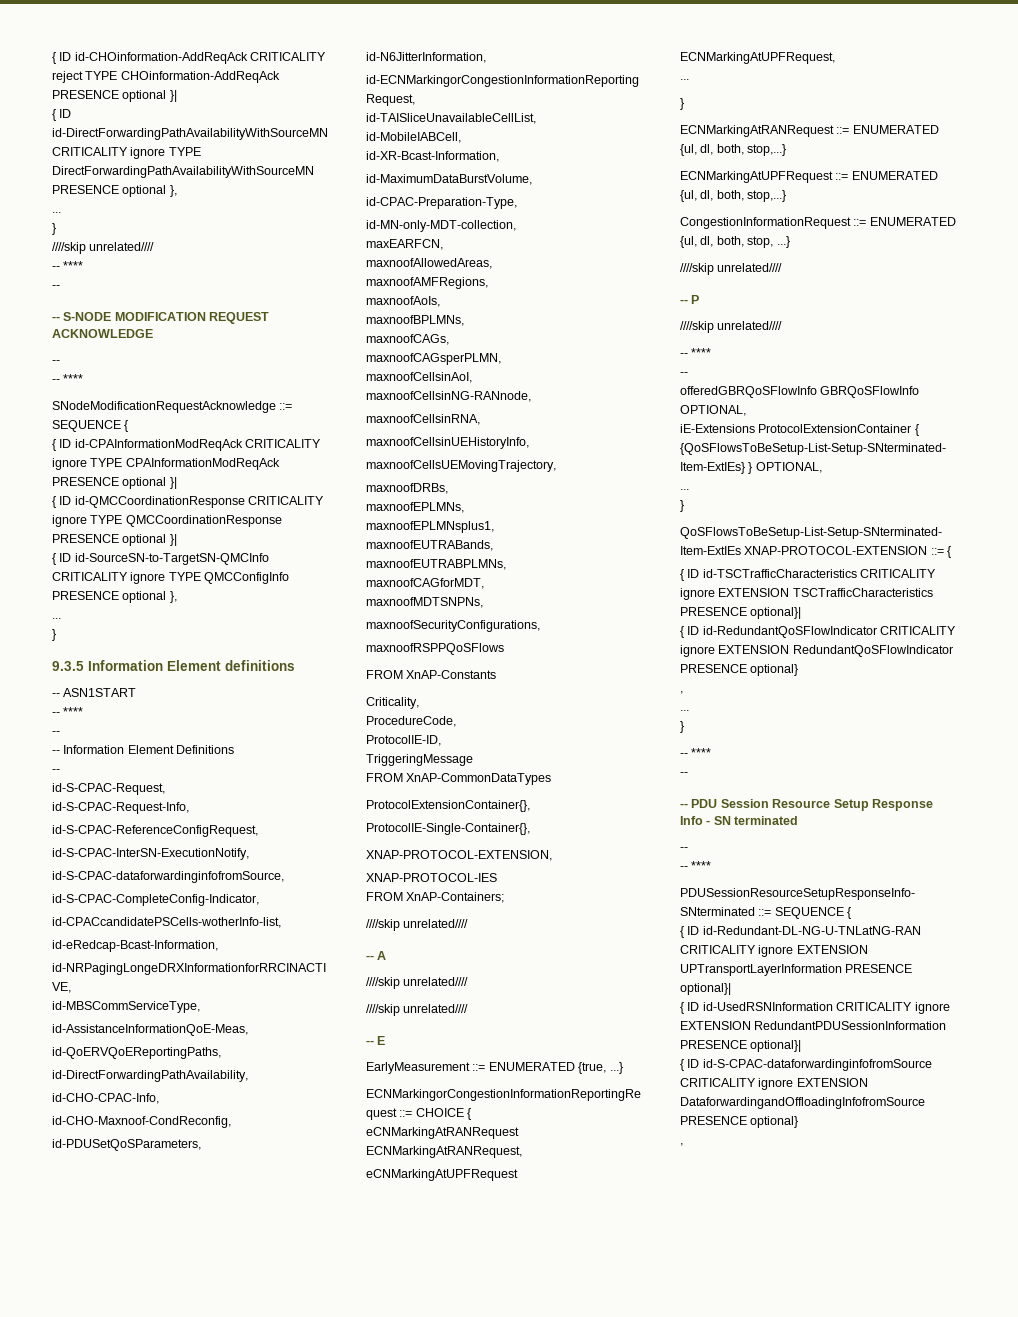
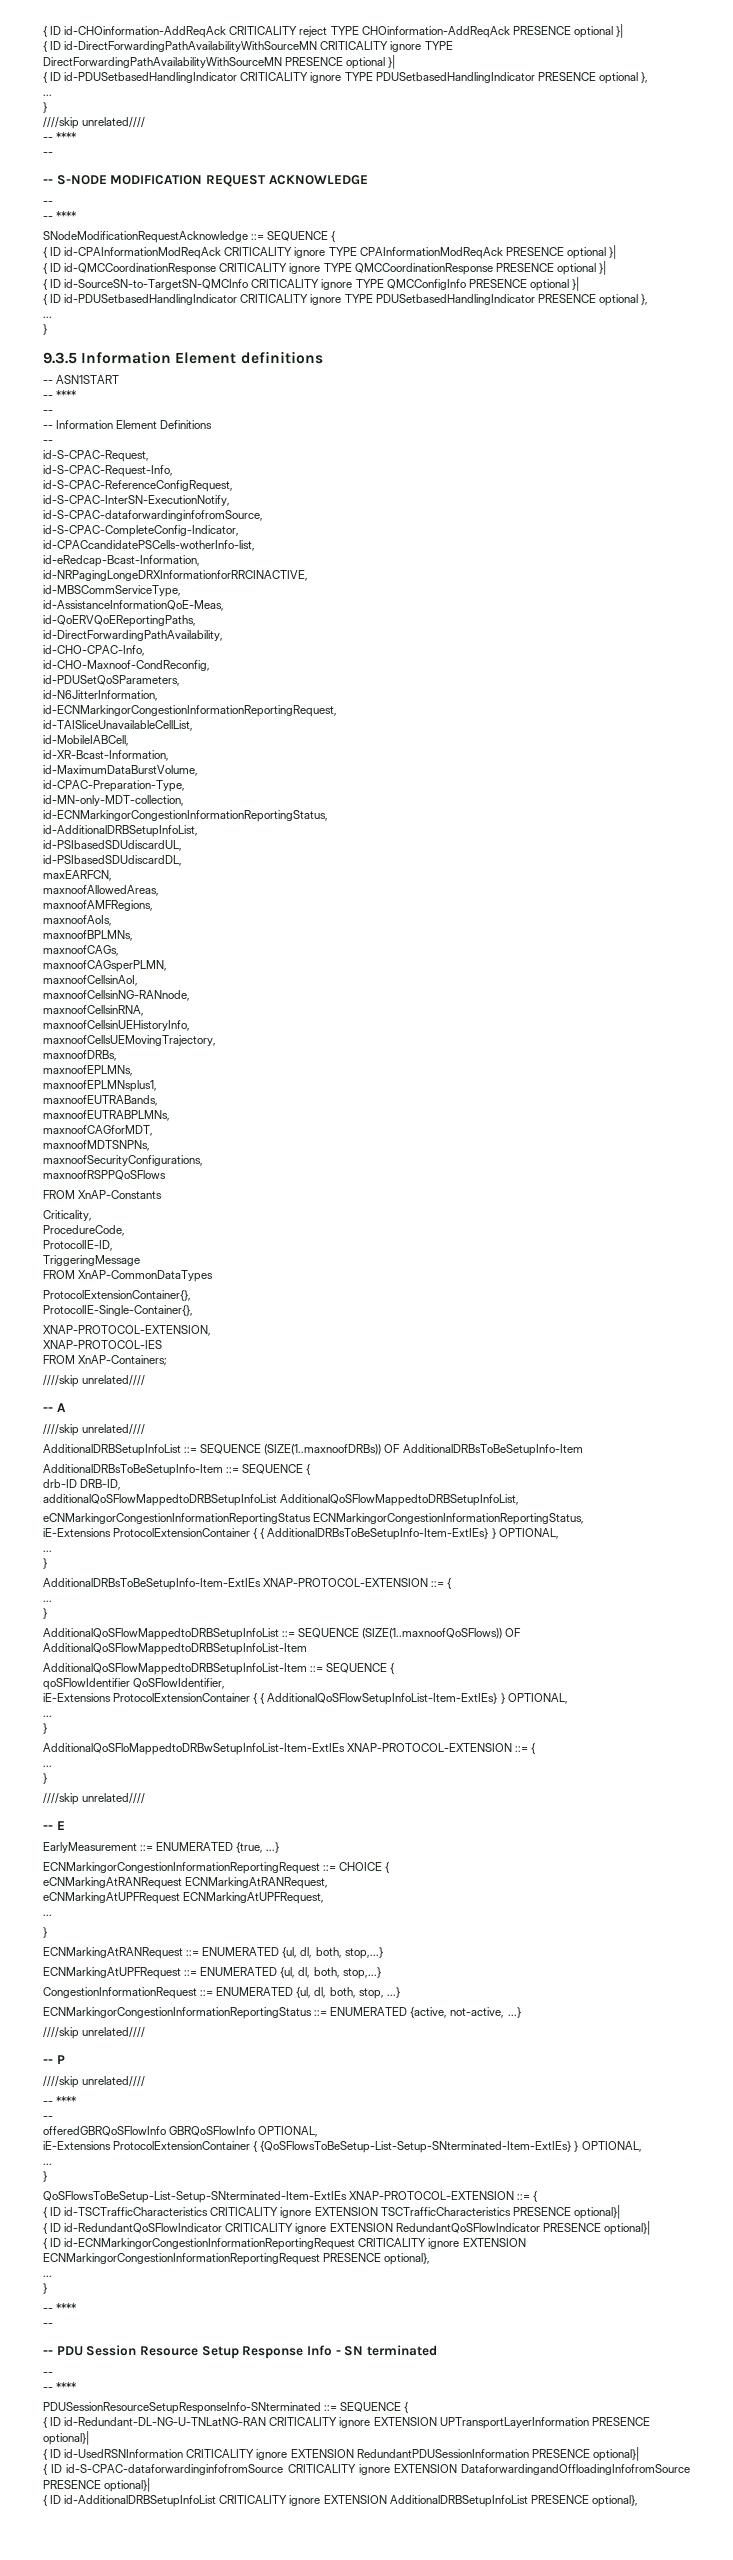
- { ID id-DirectForwardingPathAvailabilityWithSourceMN CRITICALITY ignore TYPE DirectForwardingPathAvailabilityWithSourceMN PRESENCE optional },
+ { ID id-DirectForwardingPathAvailabilityWithSourceMN CRITICALITY ignore TYPE DirectForwardingPathAvailabilityWithSourceMN PRESENCE optional }|
+ { ID id-PDUSetbasedHandlingIndicator CRITICALITY ignore TYPE PDUSetbasedHandlingIndicator PRESENCE optional },
- { ID id-SourceSN-to-TargetSN-QMCInfo CRITICALITY ignore TYPE QMCConfigInfo PRESENCE optional },
+ { ID id-SourceSN-to-TargetSN-QMCInfo CRITICALITY ignore TYPE QMCConfigInfo PRESENCE optional }|
+ { ID id-PDUSetbasedHandlingIndicator CRITICALITY ignore TYPE PDUSetbasedHandlingIndicator PRESENCE optional },
+ id-ECNMarkingorCongestionInformationReportingStatus,
+ id-AdditionalDRBSetupInfoList,
+ id-PSIbasedSDUdiscardUL,
+ id-PSIbasedSDUdiscardDL,
+ AdditionalDRBSetupInfoList ::= SEQUENCE (SIZE(1..maxnoofDRBs)) OF AdditionalDRBsToBeSetupInfo-Item
+ AdditionalDRBsToBeSetupInfo-Item ::= SEQUENCE {
+ drb-ID DRB-ID,
+ additionalQoSFlowMappedtoDRBSetupInfoList AdditionalQoSFlowMappedtoDRBSetupInfoList,
+ eCNMarkingorCongestionInformationReportingStatus ECNMarkingorCongestionInformationReportingStatus,
+ iE-Extensions ProtocolExtensionContainer { { AdditionalDRBsToBeSetupInfo-Item-ExtIEs} } OPTIONAL,
+ ...
+ }
+ AdditionalDRBsToBeSetupInfo-Item-ExtIEs XNAP-PROTOCOL-EXTENSION ::= {
+ ...
+ }
+ AdditionalQoSFlowMappedtoDRBSetupInfoList ::= SEQUENCE (SIZE(1..maxnoofQoSFlows)) OF AdditionalQoSFlowMappedtoDRBSetupInfoList-Item
+ AdditionalQoSFlowMappedtoDRBSetupInfoList-Item ::= SEQUENCE {
+ qoSFlowIdentifier QoSFlowIdentifier,
+ iE-Extensions ProtocolExtensionContainer { { AdditionalQoSFlowSetupInfoList-Item-ExtIEs} } OPTIONAL,
+ ...
+ }
+ AdditionalQoSFloMappedtoDRBwSetupInfoList-Item-ExtIEs XNAP-PROTOCOL-EXTENSION ::= {
+ ...
+ }
+ ECNMarkingorCongestionInformationReportingStatus ::= ENUMERATED {active, not-active, ...}
- { ID id-RedundantQoSFlowIndicator CRITICALITY ignore EXTENSION RedundantQoSFlowIndicator PRESENCE optional}
- ,
+ { ID id-RedundantQoSFlowIndicator CRITICALITY ignore EXTENSION RedundantQoSFlowIndicator PRESENCE optional}|
+ { ID id-ECNMarkingorCongestionInformationReportingRequest CRITICALITY ignore EXTENSION ECNMarkingorCongestionInformationReportingRequest PRESENCE optional},
- { ID id-S-CPAC-dataforwardinginfofromSource CRITICALITY ignore EXTENSION DataforwardingandOffloadingInfofromSource PRESENCE optional}
- ,
+ { ID id-S-CPAC-dataforwardinginfofromSource CRITICALITY ignore EXTENSION DataforwardingandOffloadingInfofromSource PRESENCE optional}|
+ { ID id-AdditionalDRBSetupInfoList CRITICALITY ignore EXTENSION AdditionalDRBSetupInfoList PRESENCE optional},

